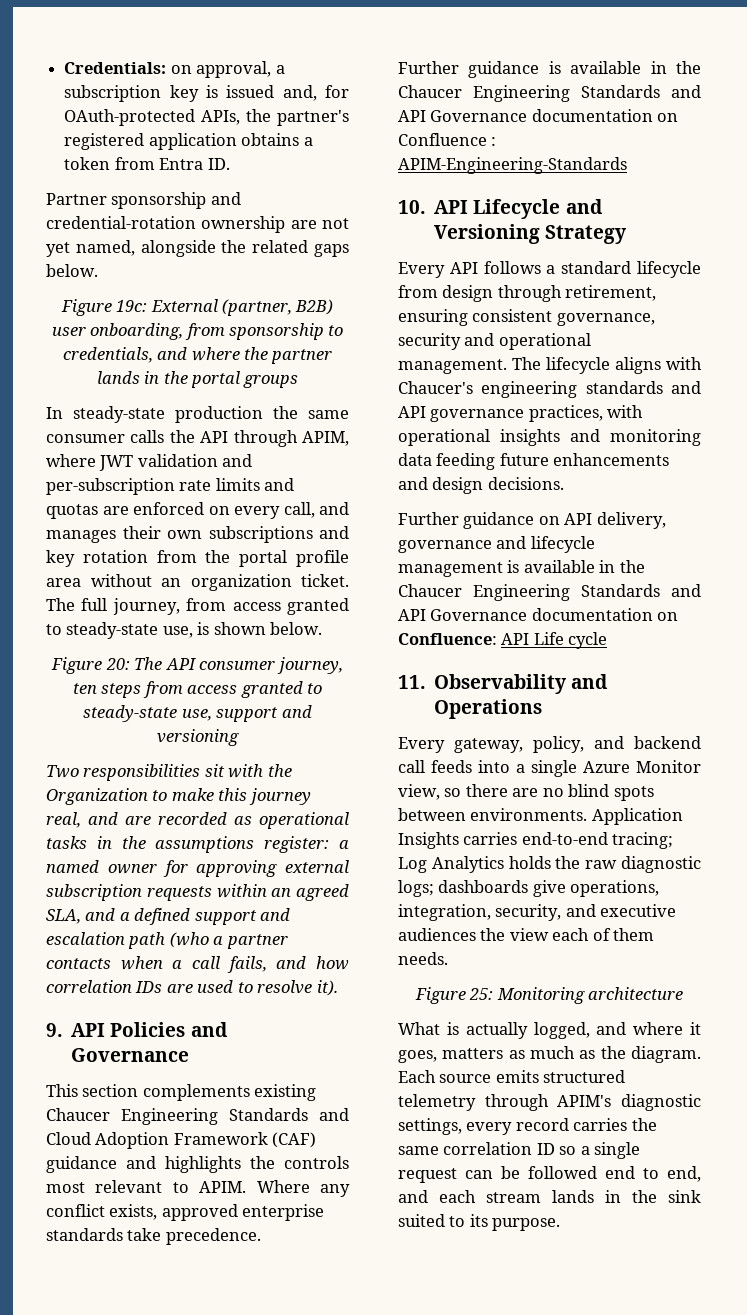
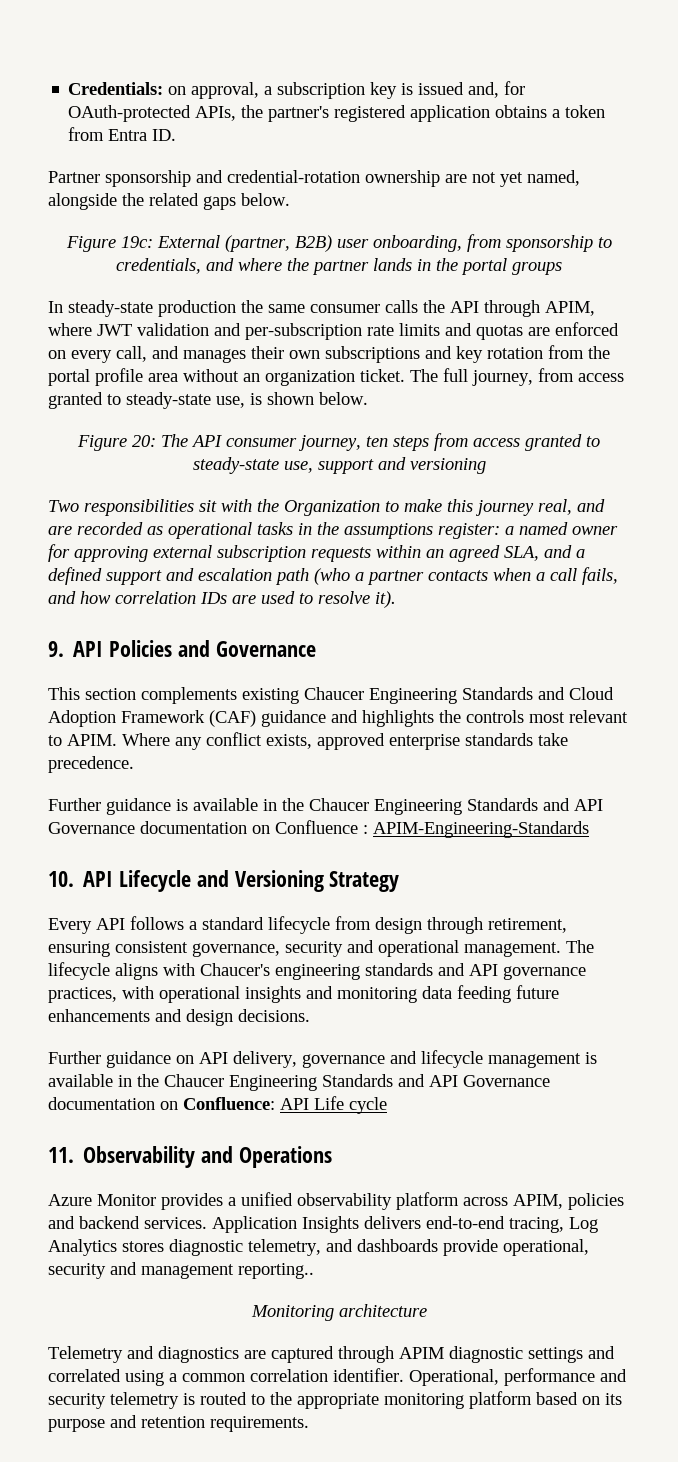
- Every gateway, policy, and backend call feeds into a single Azure Monitor view, so there are no blind spots between environments. Application Insights carries end-to-end tracing; Log Analytics holds the raw diagnostic logs; dashboards give operations, integration, security, and executive audiences the view each of them needs.
- Figure 25: Monitoring architecture
- What is actually logged, and where it goes, matters as much as the diagram. Each source emits structured telemetry through APIM's diagnostic settings, every record carries the same correlation ID so a single request can be followed end to end, and each stream lands in the sink suited to its purpose.
+ Azure Monitor provides a unified observability platform across APIM, policies and backend services. Application Insights delivers end-to-end tracing, Log Analytics stores diagnostic telemetry, and dashboards provide operational, security and management reporting..
+ Monitoring architecture
+ Telemetry and diagnostics are captured through APIM diagnostic settings and correlated using a common correlation identifier. Operational, performance and security telemetry is routed to the appropriate monitoring platform based on its purpose and retention requirements.

